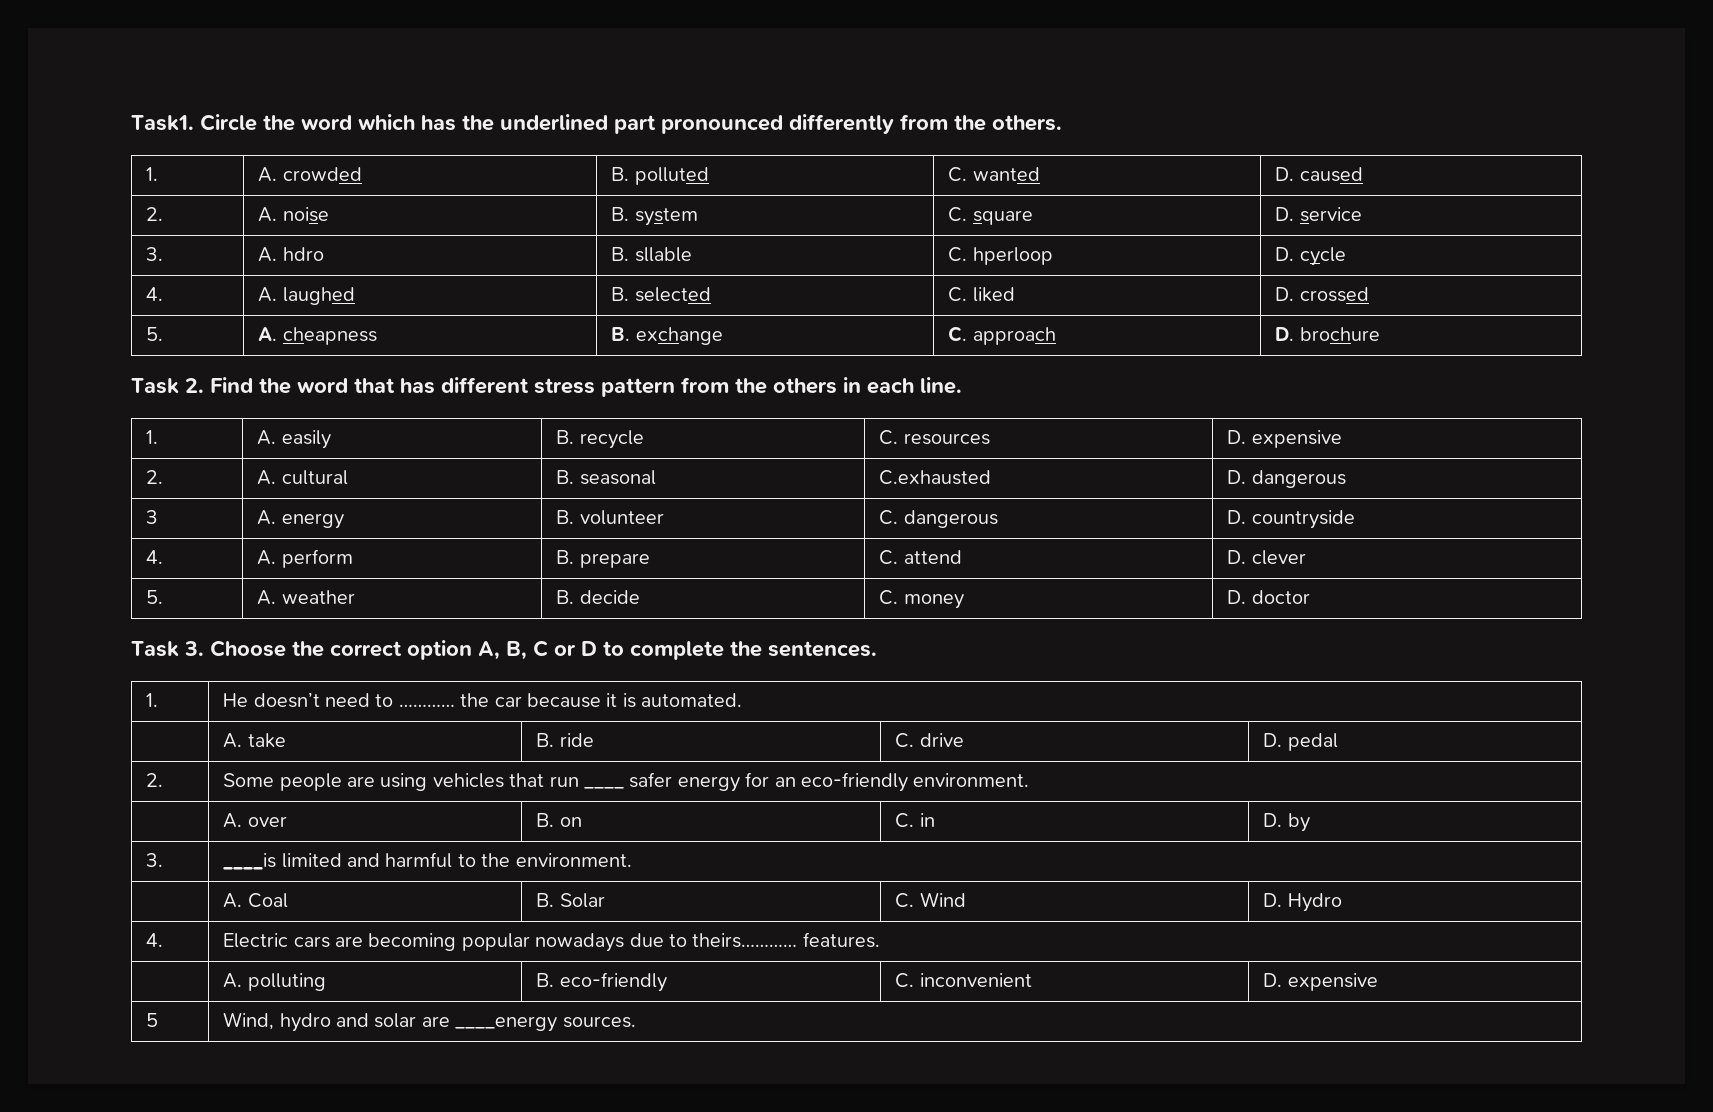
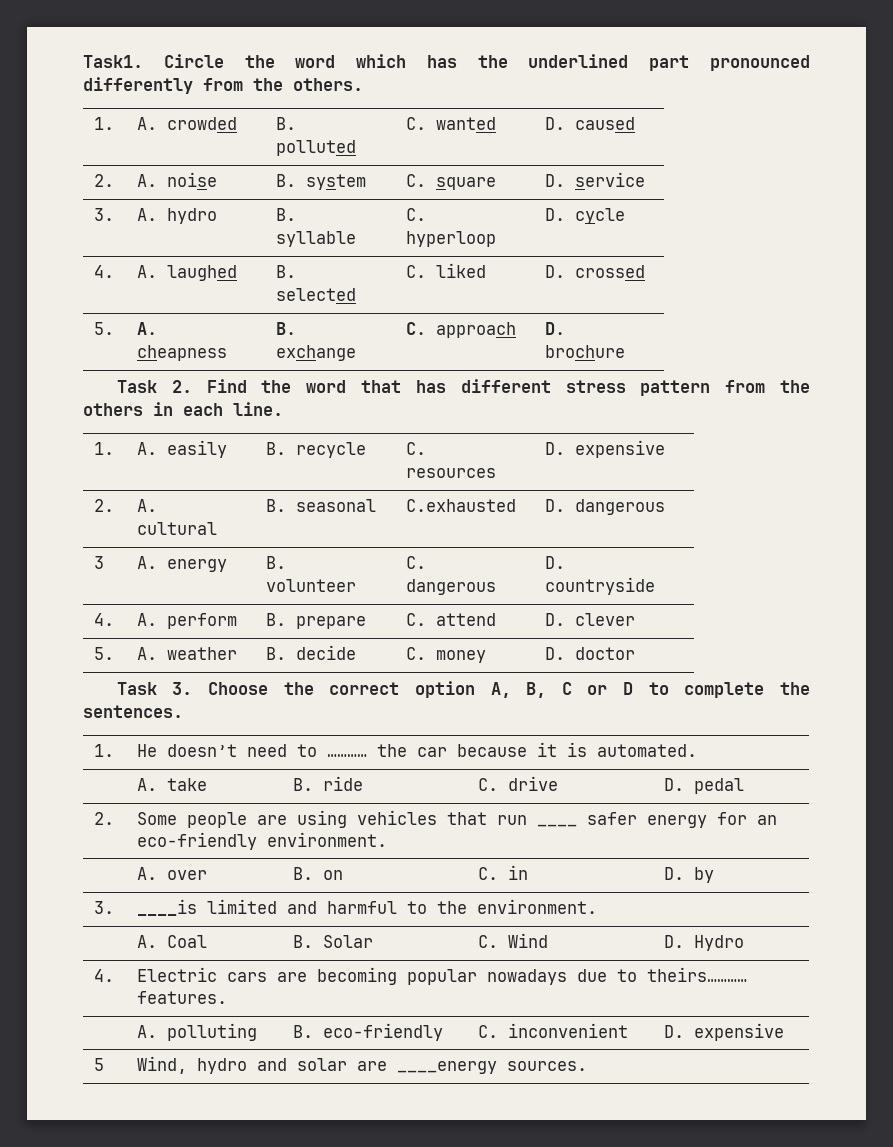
- 3. | A. hdro | B. sllable | C. hperloop | D. cycle
+ 3. | A. hydro | B. syllable | C. hyperloop | D. cycle

